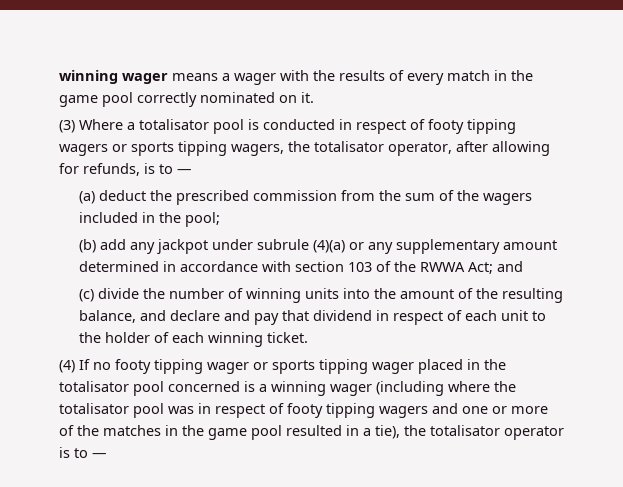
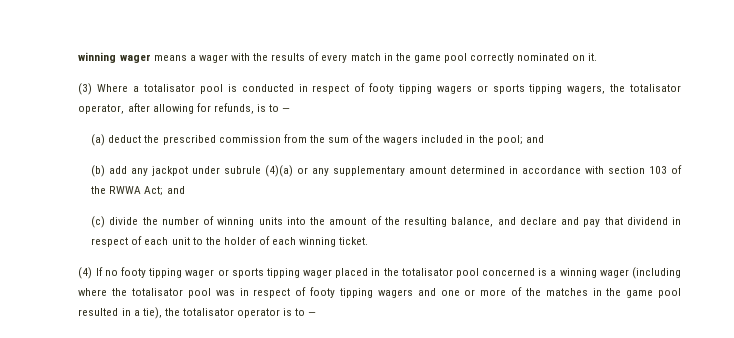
- (a) deduct the prescribed commission from the sum of the wagers included in the pool;
+ (a) deduct the prescribed commission from the sum of the wagers included in the pool; and

